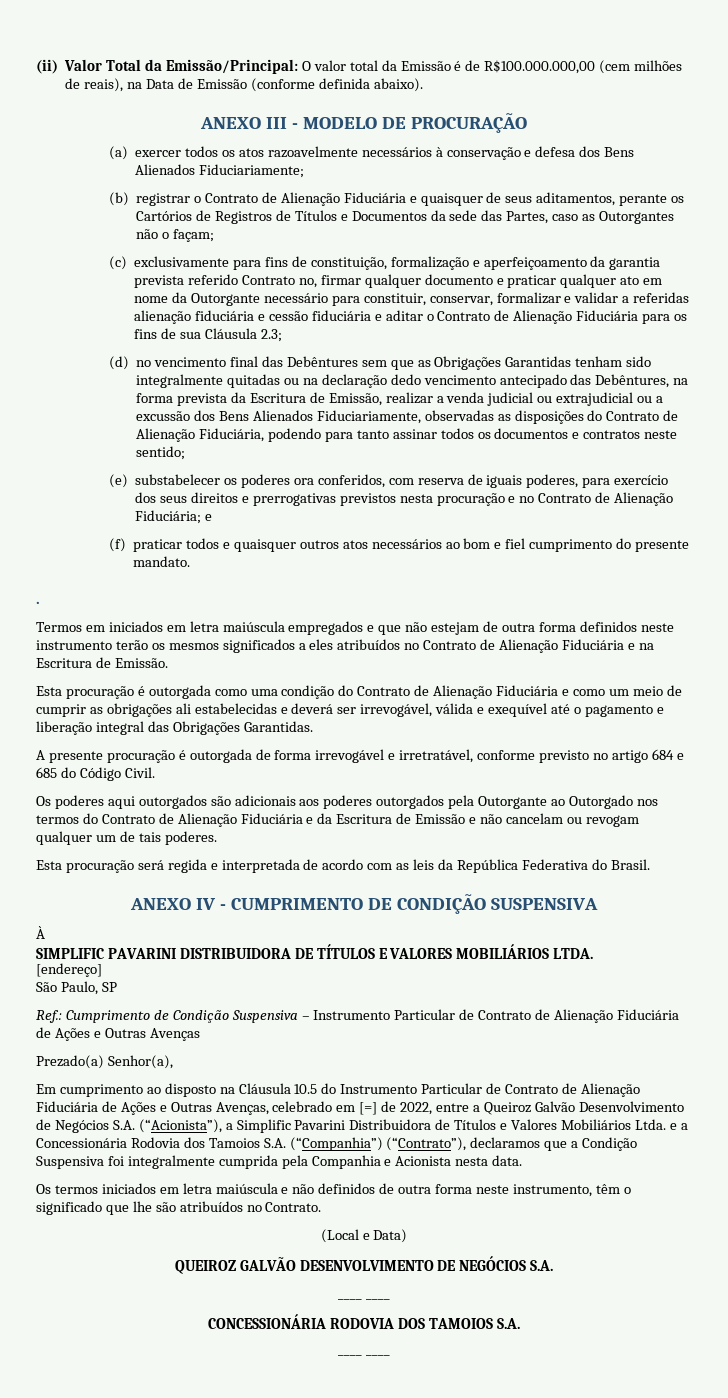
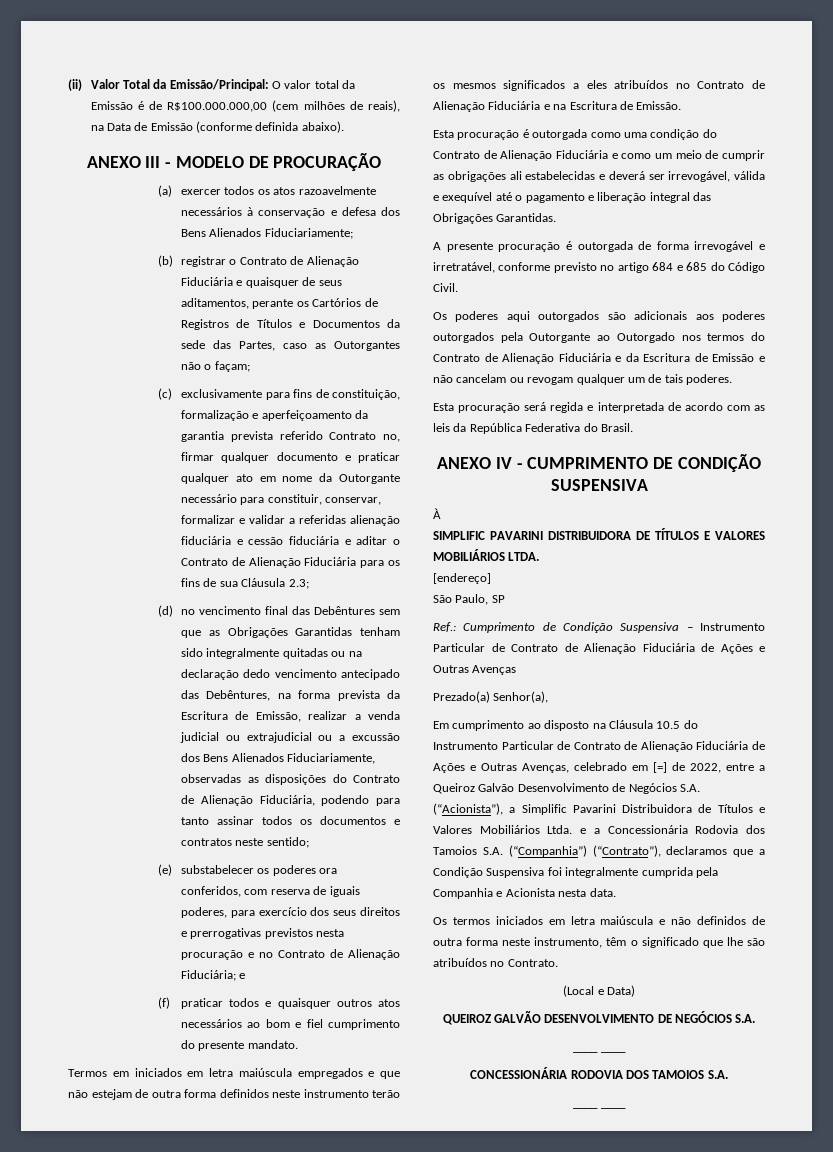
- .

